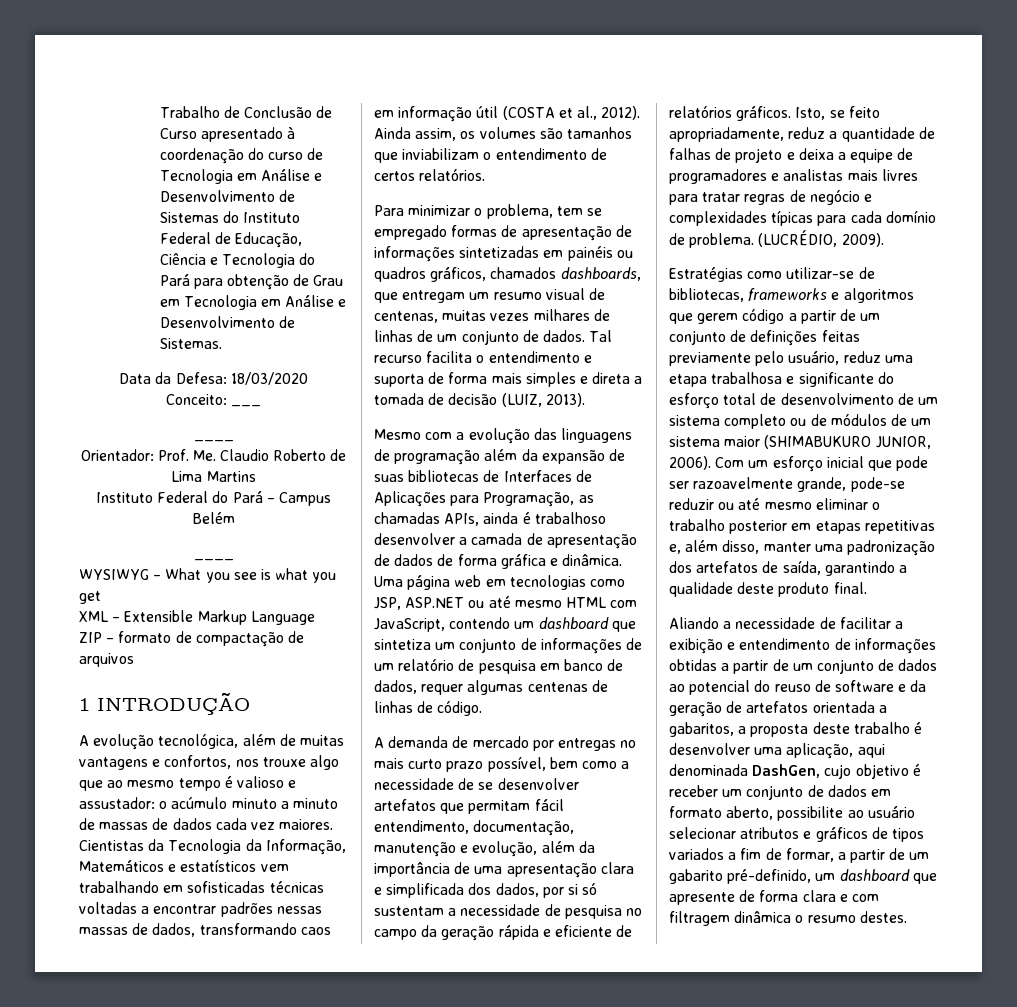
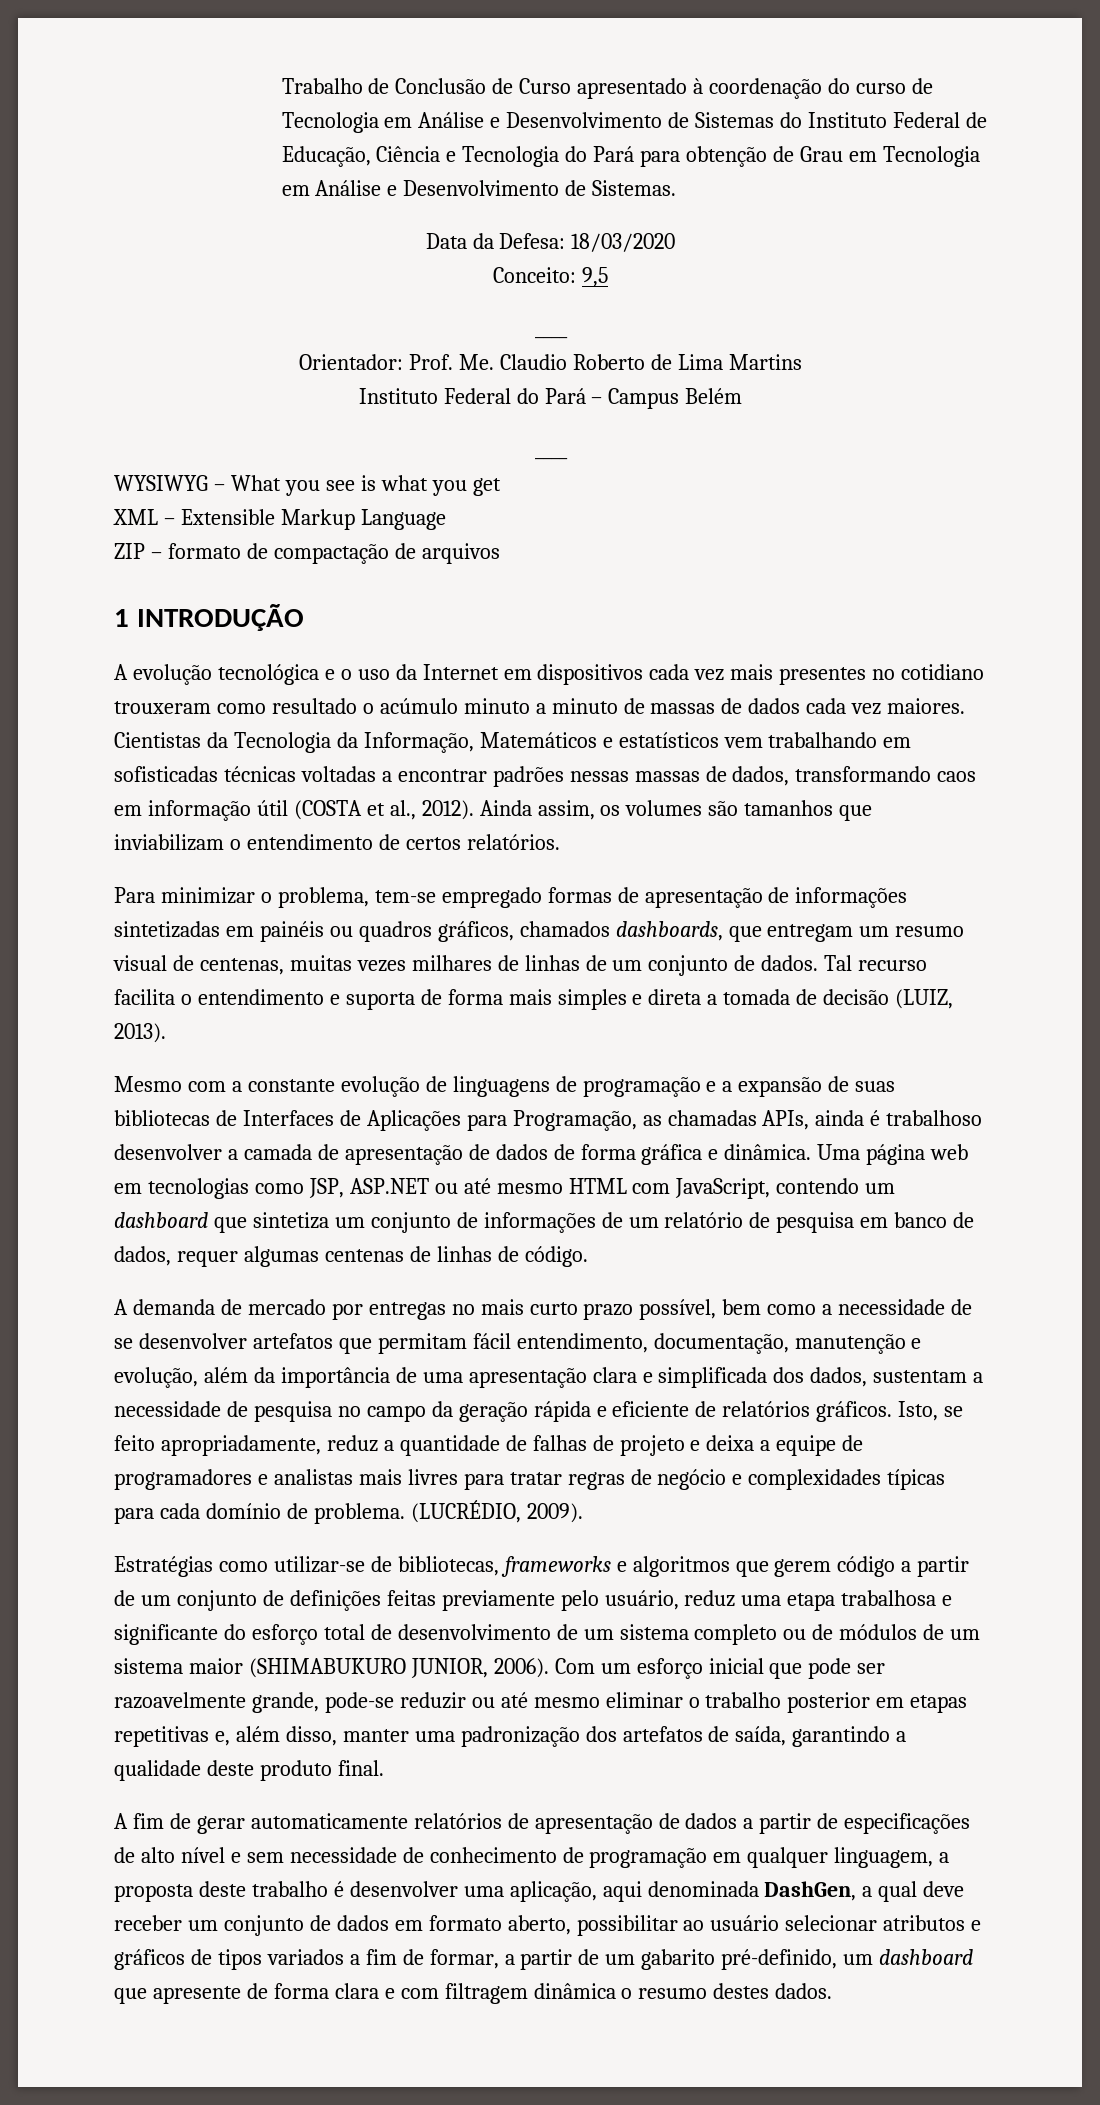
- Conceito: ___
+ Conceito: 9,5
- A evolução tecnológica, além de muitas vantagens e confortos, nos trouxe algo que ao mesmo tempo é valioso e assustador: o acúmulo minuto a minuto de massas de dados cada vez maiores.
+ A evolução tecnológica e o uso da Internet em dispositivos cada vez mais presentes no cotidiano trouxeram como resultado o acúmulo minuto a minuto de massas de dados cada vez maiores.
- Para minimizar o problema, tem se empregado formas de apresentação de informações sintetizadas em painéis ou quadros gráficos, chamados dashboards, que entregam um resumo visual de centenas, muitas vezes milhares de linhas de um conjunto de dados.
+ Para minimizar o problema, tem-se empregado formas de apresentação de informações sintetizadas em painéis ou quadros gráficos, chamados dashboards, que entregam um resumo visual de centenas, muitas vezes milhares de linhas de um conjunto de dados.
- Mesmo com a evolução das linguagens de programação além da expansão de suas bibliotecas de Interfaces de Aplicações para Programação, as chamadas APIs, ainda é trabalhoso desenvolver a camada de apresentação de dados de forma gráfica e dinâmica.
+ Mesmo com a constante evolução de linguagens de programação e a expansão de suas bibliotecas de Interfaces de Aplicações para Programação, as chamadas APIs, ainda é trabalhoso desenvolver a camada de apresentação de dados de forma gráfica e dinâmica.
- A demanda de mercado por entregas no mais curto prazo possível, bem como a necessidade de se desenvolver artefatos que permitam fácil entendimento, documentação, manutenção e evolução, além da importância de uma apresentação clara e simplificada dos dados, por si só sustentam a necessidade de pesquisa no campo da geração rápida e eficiente de relatórios gráficos.
+ A demanda de mercado por entregas no mais curto prazo possível, bem como a necessidade de se desenvolver artefatos que permitam fácil entendimento, documentação, manutenção e evolução, além da importância de uma apresentação clara e simplificada dos dados, sustentam a necessidade de pesquisa no campo da geração rápida e eficiente de relatórios gráficos.
- Aliando a necessidade de facilitar a exibição e entendimento de informações obtidas a partir de um conjunto de dados ao potencial do reuso de software e da geração de artefatos orientada a gabaritos, a proposta deste trabalho é desenvolver uma aplicação, aqui denominada DashGen, cujo objetivo é receber um conjunto de dados em formato aberto, possibilite ao usuário selecionar atributos e gráficos de tipos variados a fim de formar, a partir de um gabarito pré-definido, um dashboard que apresente de forma clara e com filtragem dinâmica o resumo destes.
+ A fim de gerar automaticamente relatórios de apresentação de dados a partir de especificações de alto nível e sem necessidade de conhecimento de programação em qualquer linguagem, a proposta deste trabalho é desenvolver uma aplicação, aqui denominada DashGen, a qual deve receber um conjunto de dados em formato aberto, possibilitar ao usuário selecionar atributos e gráficos de tipos variados a fim de formar, a partir de um gabarito pré-definido, um dashboard que apresente de forma clara e com filtragem dinâmica o resumo destes dados.

